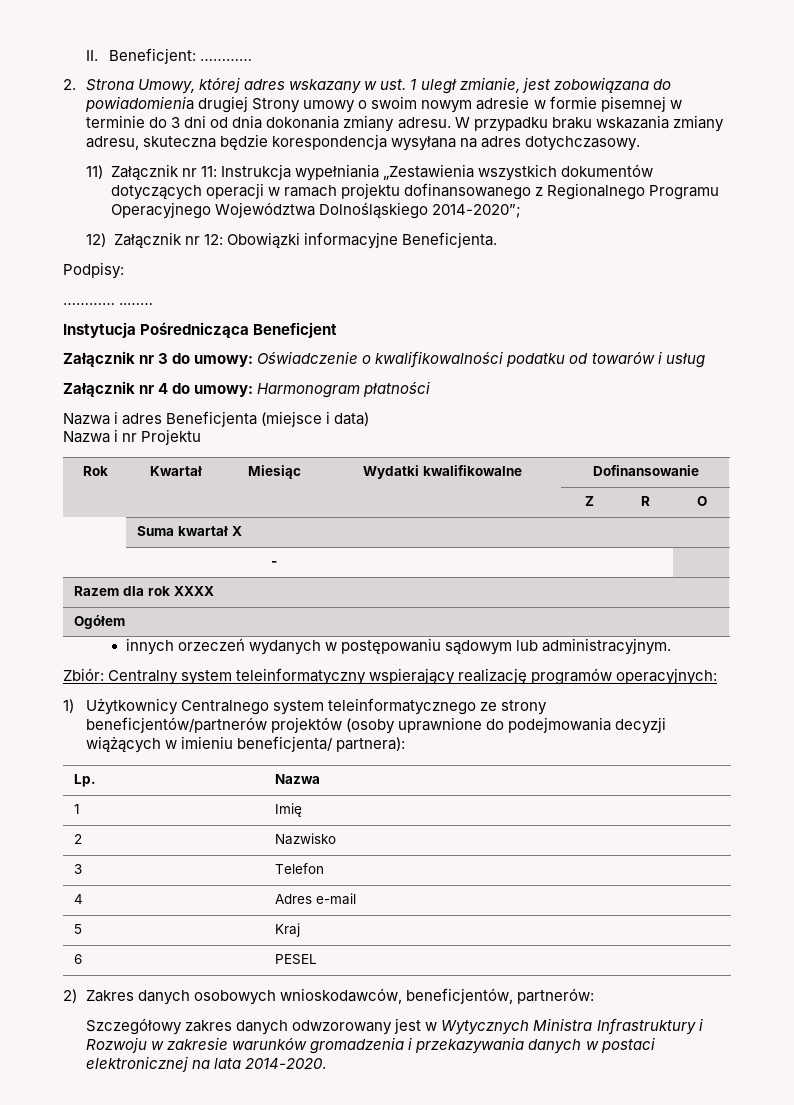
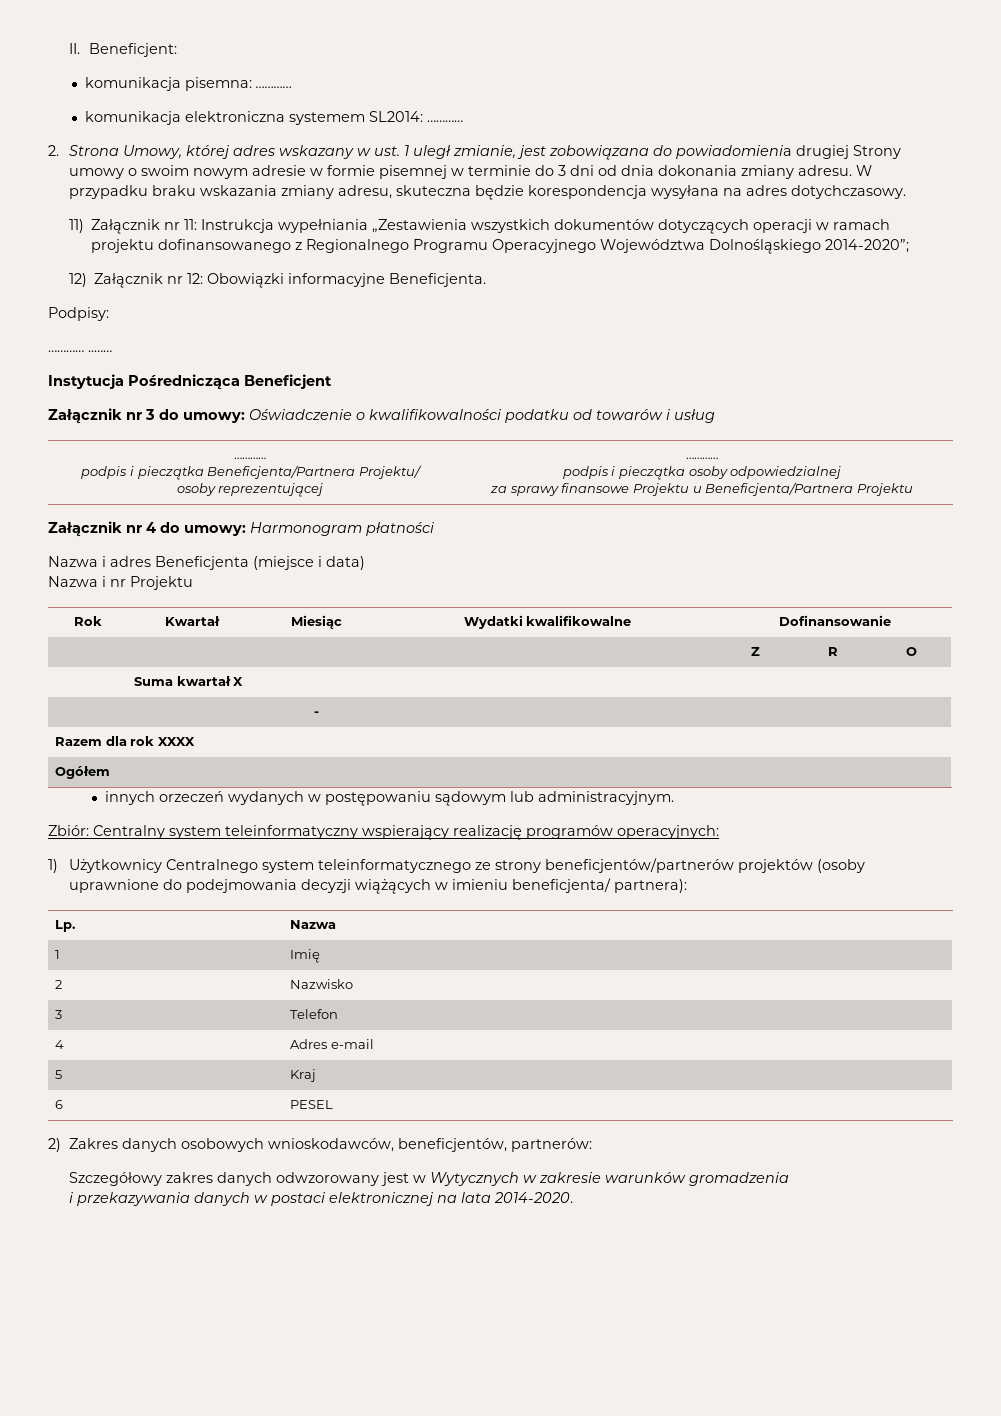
- II. Beneficjent: …………
+ II. Beneficjent:
+ komunikacja pisemna: …………
+ komunikacja elektroniczna systemem SL2014: …………
  Załącznik nr 3 do umowy: Oświadczenie o kwalifikowalności podatku od towarów i usług
+ …………
+ podpis i pieczątka Beneficjenta/Partnera Projektu/
+ osoby reprezentującej | …………
+ podpis i pieczątka osoby odpowiedzialnej
+ za sprawy finansowe Projektu u Beneficjenta/Partnera Projektu
- Szczegółowy zakres danych odwzorowany jest w Wytycznych Ministra Infrastruktury i Rozwoju w zakresie warunków gromadzenia i przekazywania danych w postaci elektronicznej na lata 2014-2020.
+ Szczegółowy zakres danych odwzorowany jest w Wytycznych w zakresie warunków gromadzenia
+ i przekazywania danych w postaci elektronicznej na lata 2014-2020.

